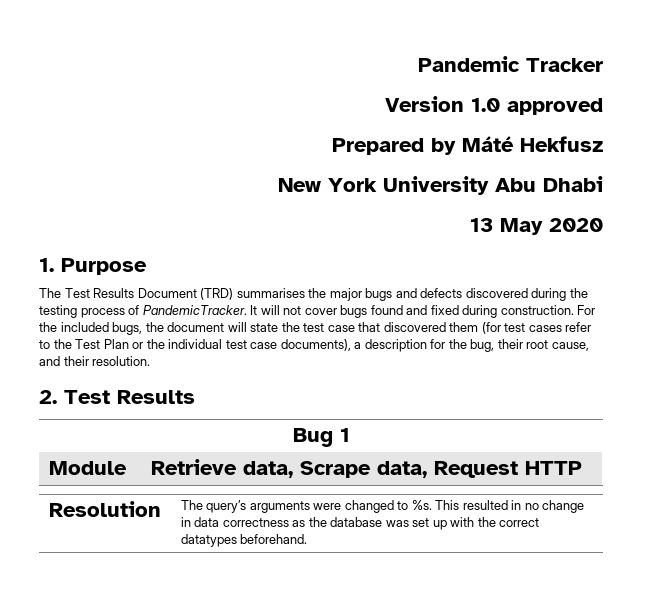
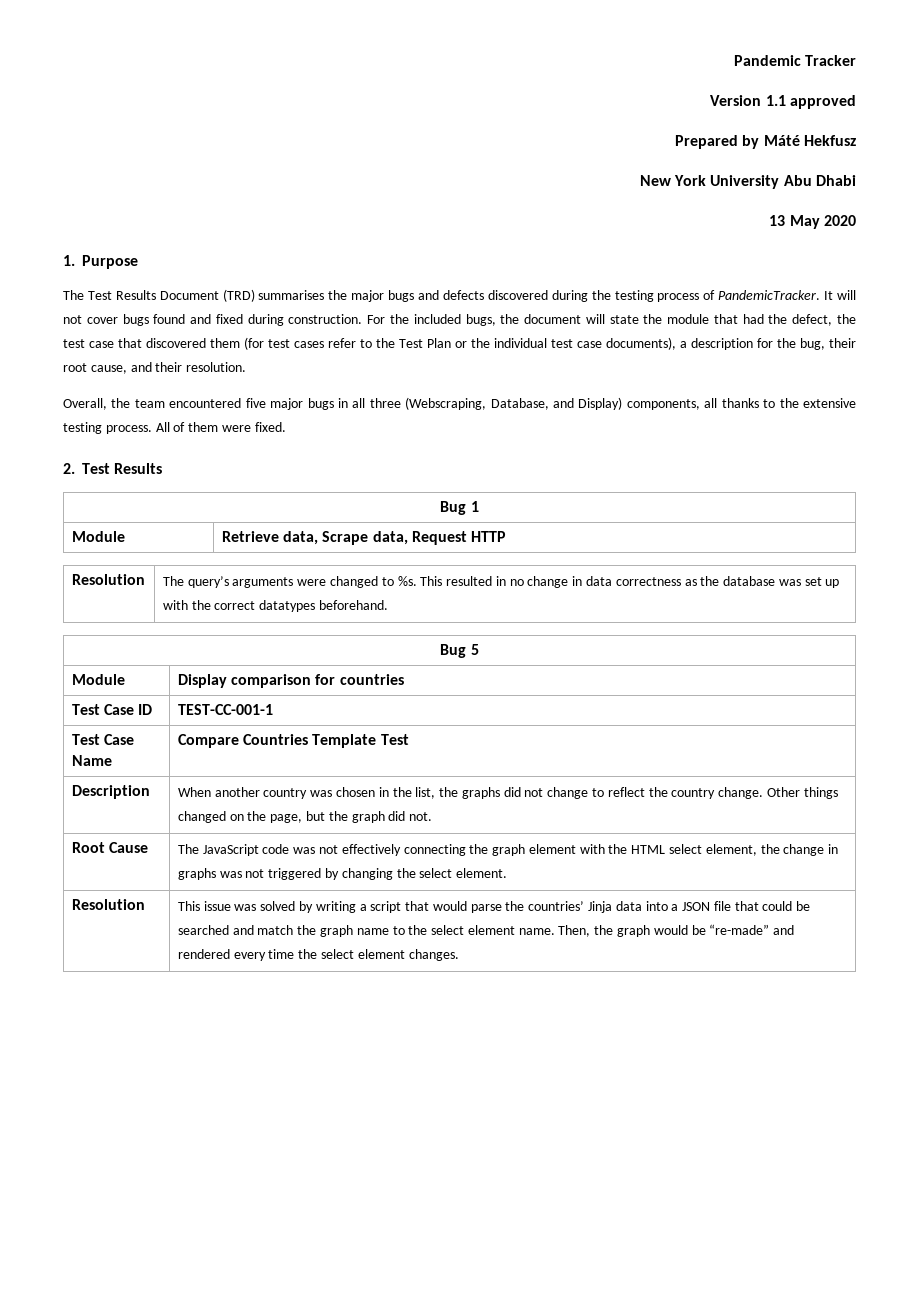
- Version 1.0 approved
+ Version 1.1 approved
- For the included bugs, the document will state the test case that discovered them (for test cases refer to the Test Plan or the individual test case documents), a description for the bug, their root cause, and their resolution.
+ For the included bugs, the document will state the module that had the defect, the test case that discovered them (for test cases refer to the Test Plan or the individual test case documents), a description for the bug, their root cause, and their resolution.
+ Overall, the team encountered five major bugs in all three (Webscraping, Database, and Display) components, all thanks to the extensive testing process. All of them were fixed.
+ Bug 5
+ Module | Display comparison for countries
+ Test Case ID | TEST-CC-001-1
+ Test Case Name | Compare Countries Template Test
+ Description | When another country was chosen in the list, the graphs did not change to reflect the country change. Other things changed on the page, but the graph did not.
+ Root Cause | The JavaScript code was not effectively connecting the graph element with the HTML select element, the change in graphs was not triggered by changing the select element.
+ Resolution | This issue was solved by writing a script that would parse the countries’ Jinja data into a JSON file that could be searched and match the graph name to the select element name. Then, the graph would be “re-made” and rendered every time the select element changes.

